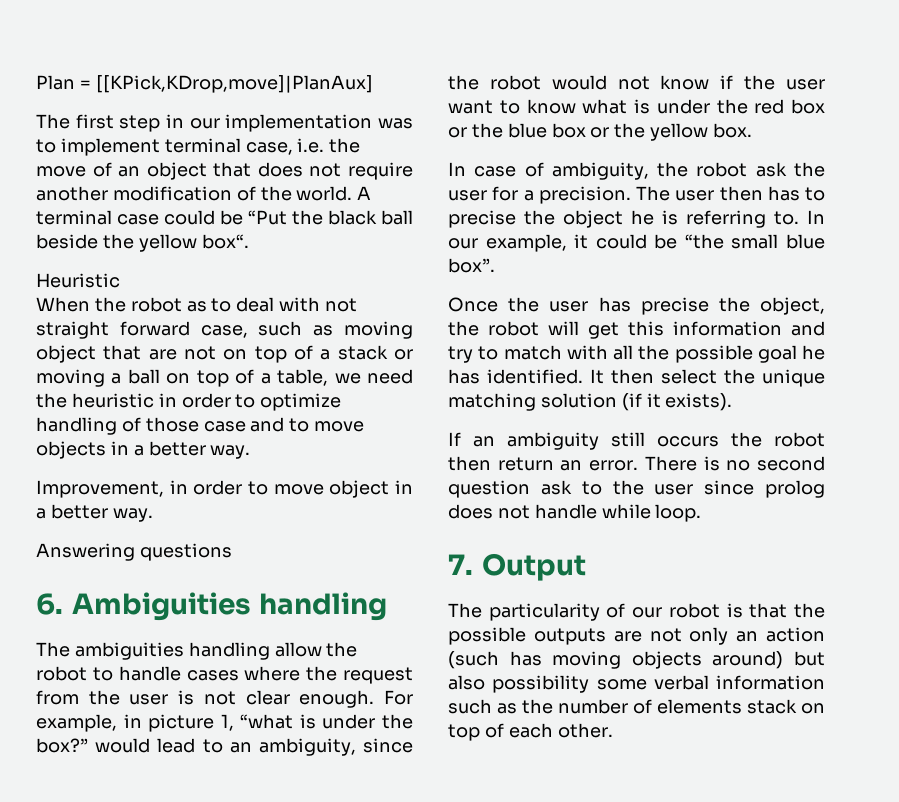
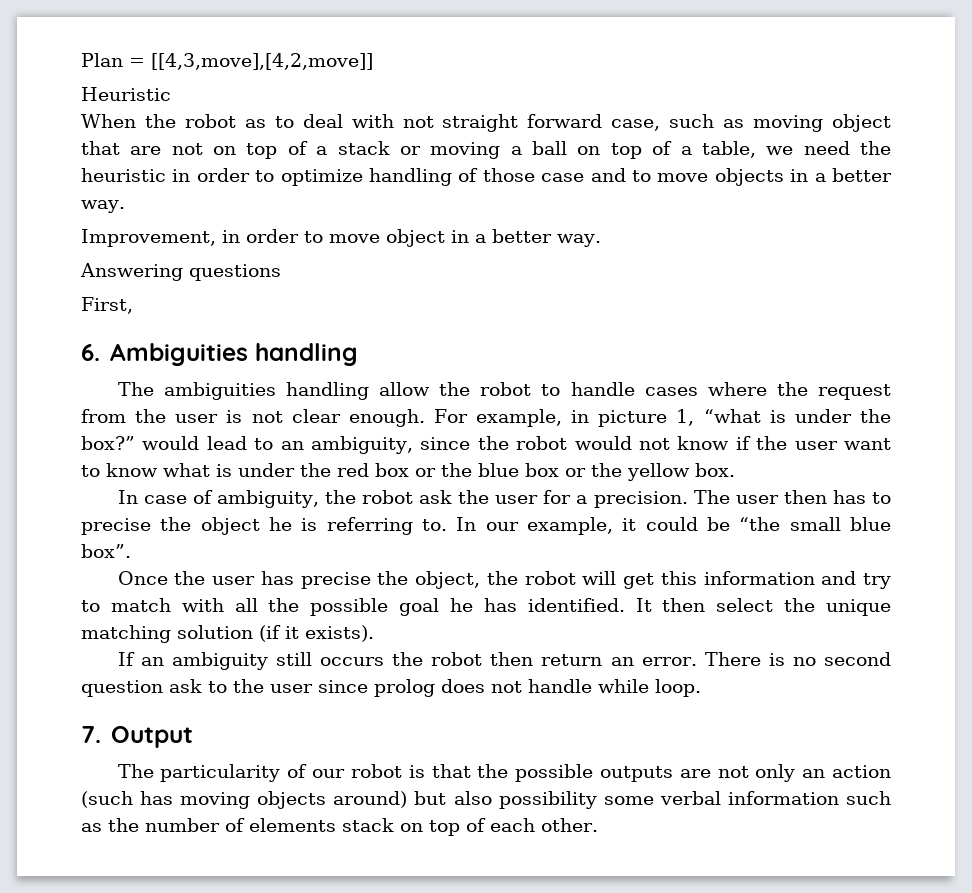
- Plan = [[KPick,KDrop,move]|PlanAux]
- The first step in our implementation was to implement terminal case, i.e. the move of an object that does not require another modification of the world. A terminal case could be “Put the black ball beside the yellow box“.
+ Plan = [[4,3,move],[4,2,move]]
+ First,

